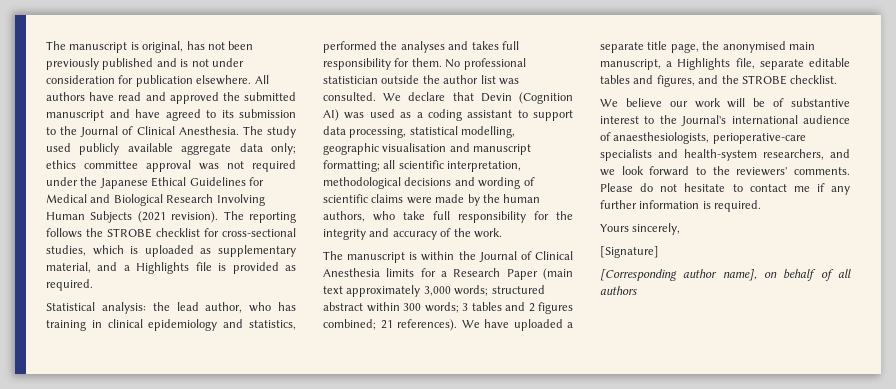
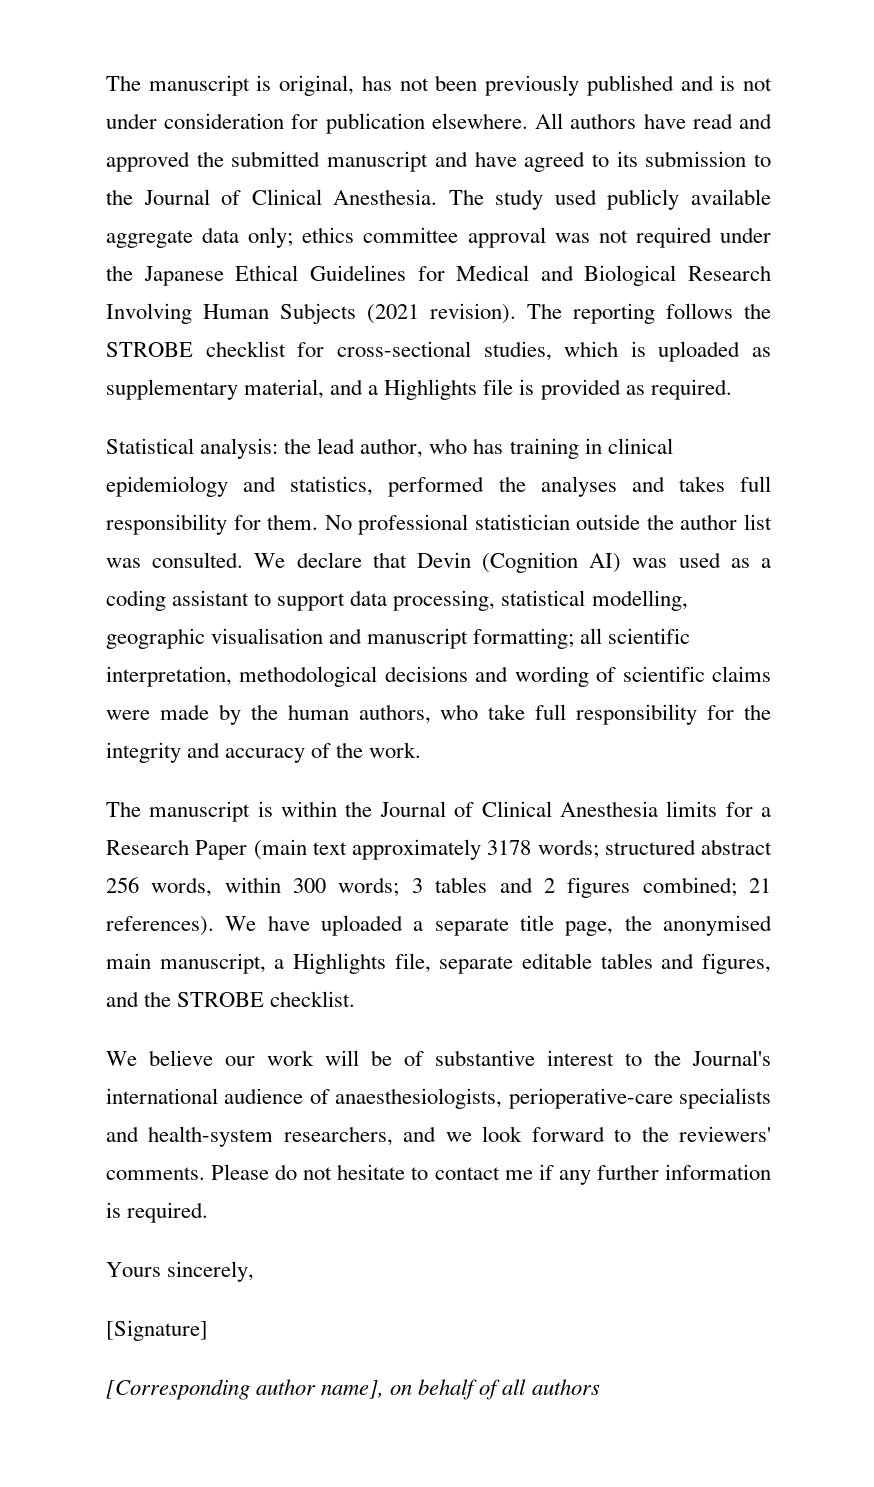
- The manuscript is within the Journal of Clinical Anesthesia limits for a Research Paper (main text approximately 3,000 words; structured abstract within 300 words; 3 tables and 2 figures combined; 21 references).
+ The manuscript is within the Journal of Clinical Anesthesia limits for a Research Paper (main text approximately 3178 words; structured abstract 256 words, within 300 words; 3 tables and 2 figures combined; 21 references).

